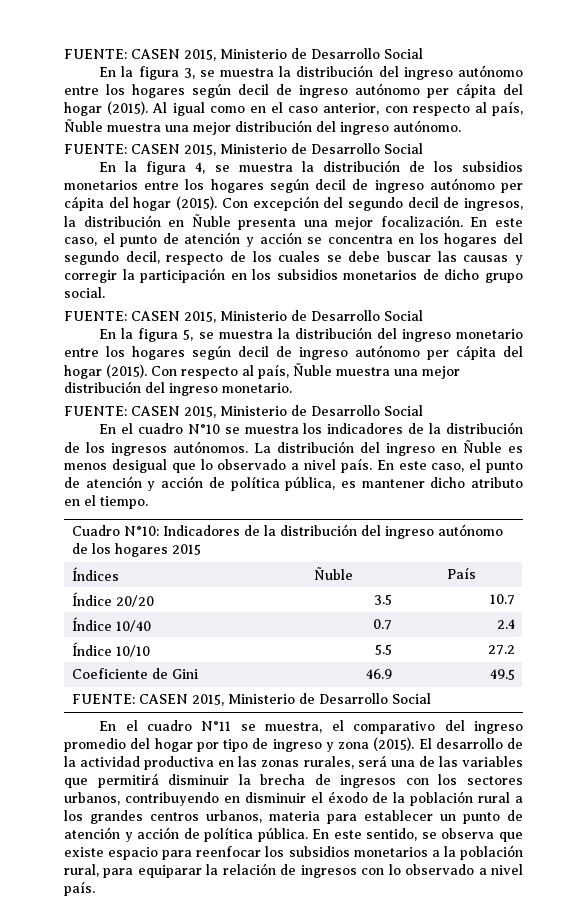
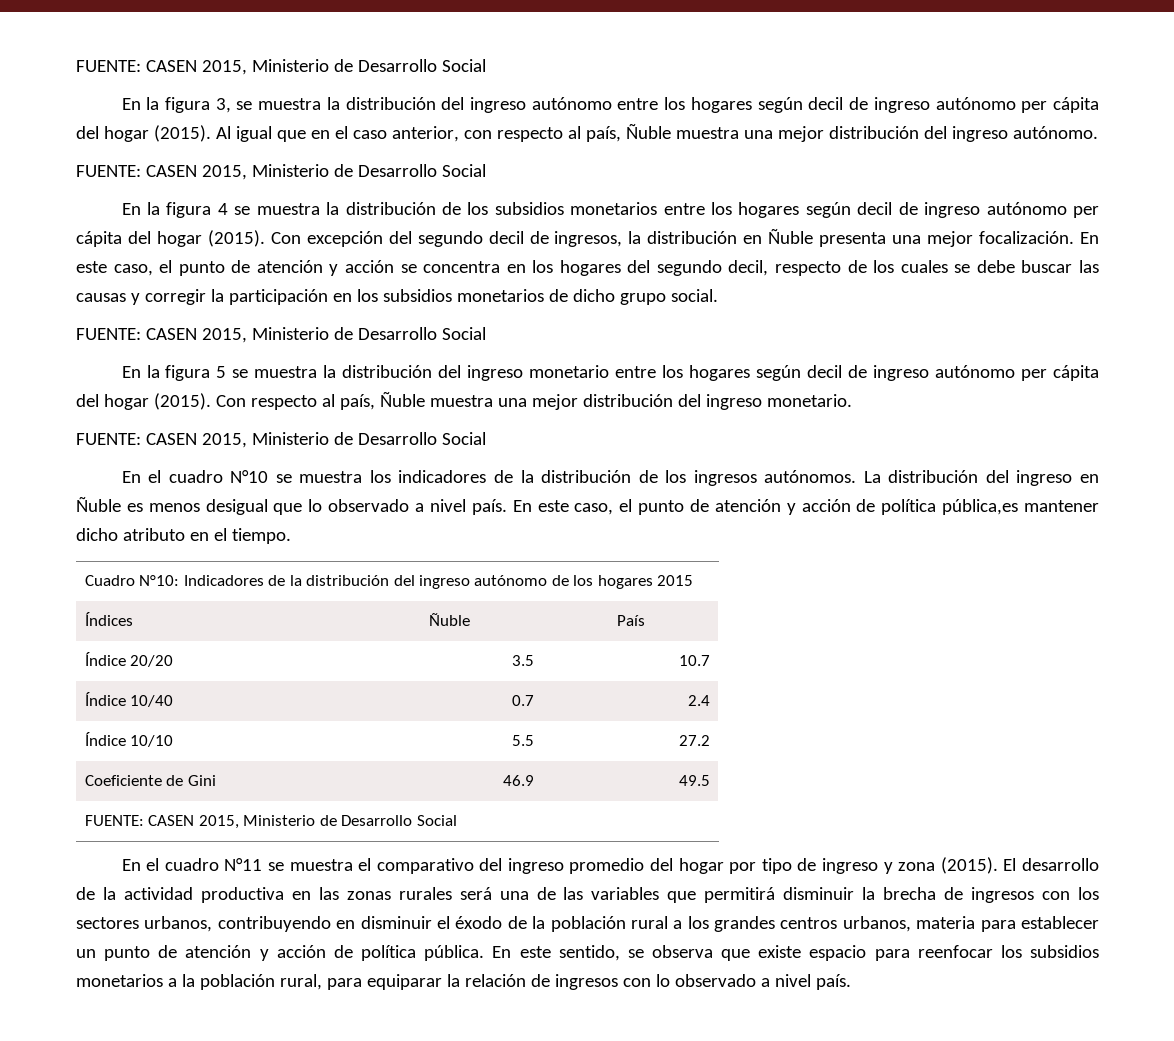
- Al igual como en el caso anterior, con respecto al país, Ñuble muestra una mejor distribución del ingreso autónomo.
+ Al igual que en el caso anterior, con respecto al país, Ñuble muestra una mejor distribución del ingreso autónomo.
- En la figura 4, se muestra la distribución de los subsidios monetarios entre los hogares según decil de ingreso autónomo per cápita del hogar (2015).
+ En la figura 4 se muestra la distribución de los subsidios monetarios entre los hogares según decil de ingreso autónomo per cápita del hogar (2015).
- En la figura 5, se muestra la distribución del ingreso monetario entre los hogares según decil de ingreso autónomo per cápita del hogar (2015).
+ En la figura 5 se muestra la distribución del ingreso monetario entre los hogares según decil de ingreso autónomo per cápita del hogar (2015).
- En este caso, el punto de atención y acción de política pública, es mantener dicho atributo en el tiempo.
+ En este caso, el punto de atención y acción de política pública,es mantener dicho atributo en el tiempo.
- En el cuadro N°11 se muestra, el comparativo del ingreso promedio del hogar por tipo de ingreso y zona (2015).
+ En el cuadro N°11 se muestra el comparativo del ingreso promedio del hogar por tipo de ingreso y zona (2015).
- El desarrollo de la actividad productiva en las zonas rurales, será una de las variables que permitirá disminuir la brecha de ingresos con los sectores urbanos, contribuyendo en disminuir el éxodo de la población rural a los grandes centros urbanos, materia para establecer un punto de atención y acción de política pública.
+ El desarrollo de la actividad productiva en las zonas rurales será una de las variables que permitirá disminuir la brecha de ingresos con los sectores urbanos, contribuyendo en disminuir el éxodo de la población rural a los grandes centros urbanos, materia para establecer un punto de atención y acción de política pública.

